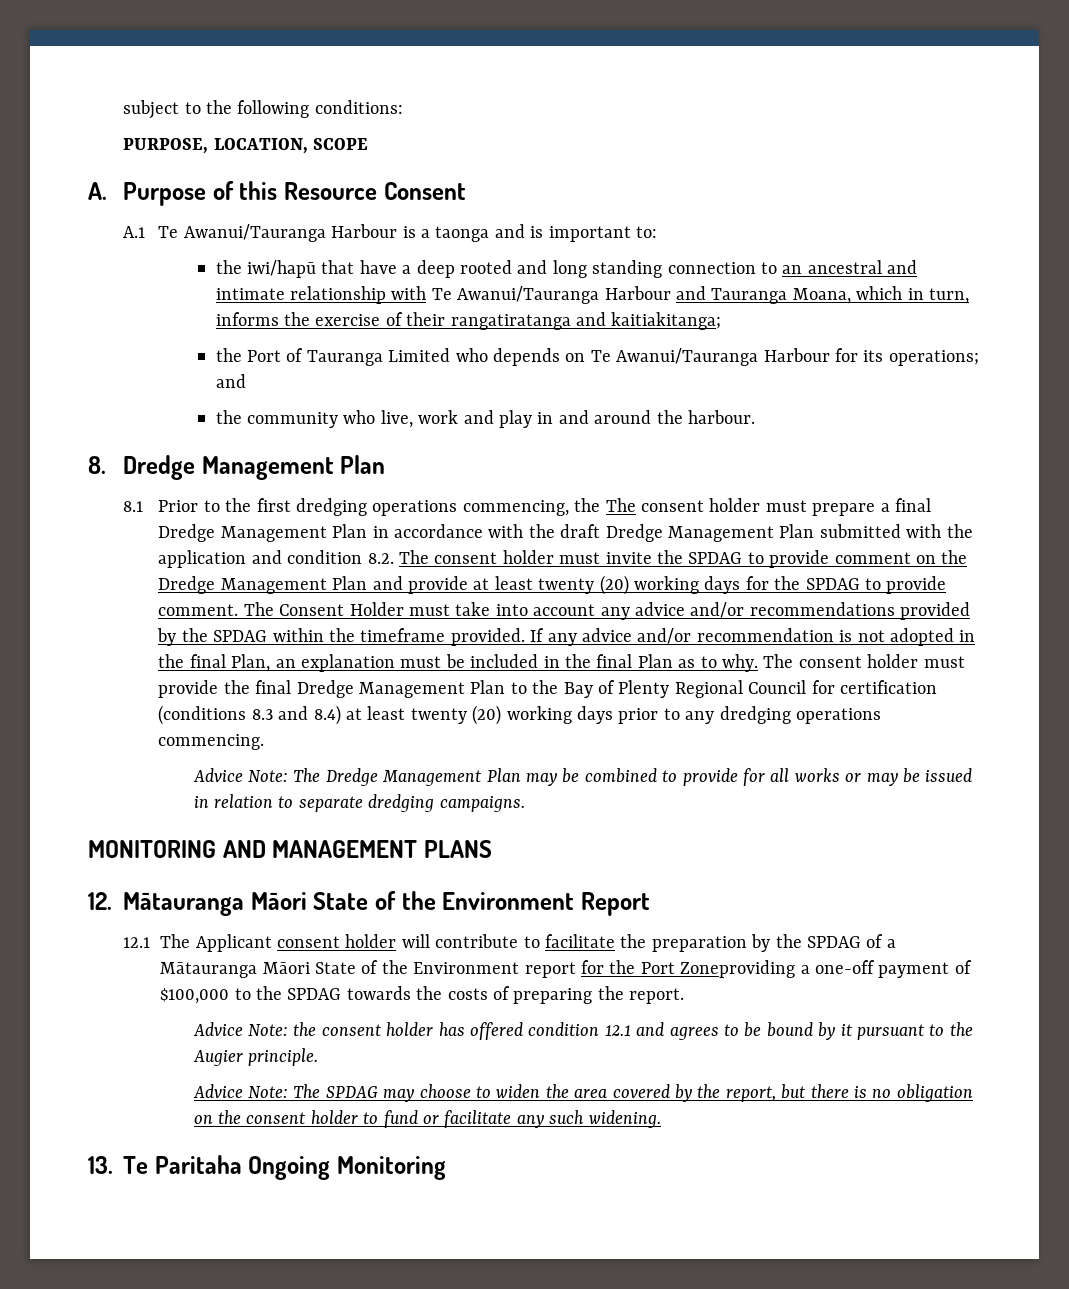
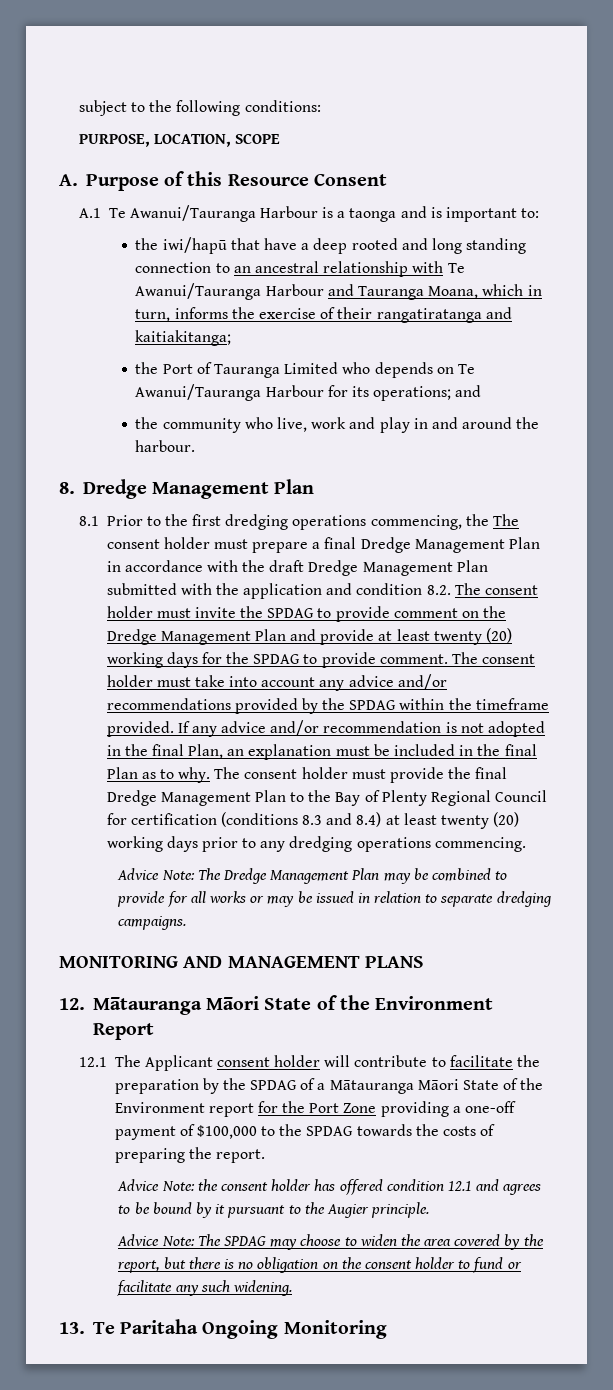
- the iwi/hapū that have a deep rooted and long standing connection to an ancestral and intimate relationship with Te Awanui/Tauranga Harbour and Tauranga Moana, which in turn, informs the exercise of their rangatiratanga and kaitiakitanga;
+ the iwi/hapū that have a deep rooted and long standing connection to an ancestral relationship with Te Awanui/Tauranga Harbour and Tauranga Moana, which in turn, informs the exercise of their rangatiratanga and kaitiakitanga;
- The Consent Holder must take into account any advice and/or recommendations provided by the SPDAG within the timeframe provided.
+ The consent holder must take into account any advice and/or recommendations provided by the SPDAG within the timeframe provided.
- 12.1 The Applicant consent holder will contribute to facilitate the preparation by the SPDAG of a Mātauranga Māori State of the Environment report for the Port Zoneproviding a one-off payment of $100,000 to the SPDAG towards the costs of preparing the report.
+ 12.1 The Applicant consent holder will contribute to facilitate the preparation by the SPDAG of a Mātauranga Māori State of the Environment report for the Port Zone providing a one-off payment of $100,000 to the SPDAG towards the costs of preparing the report.

